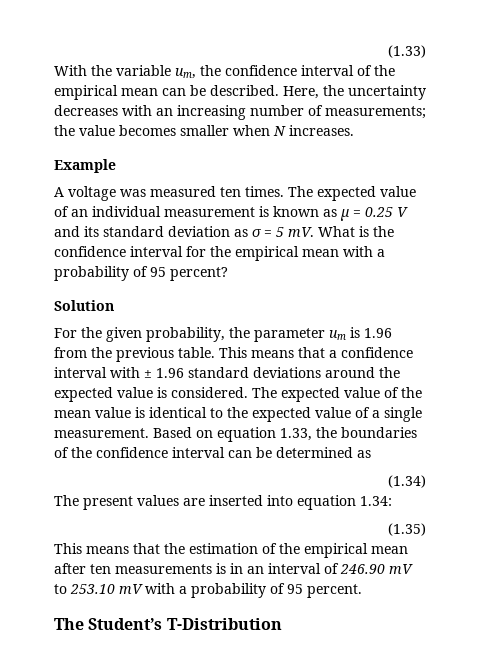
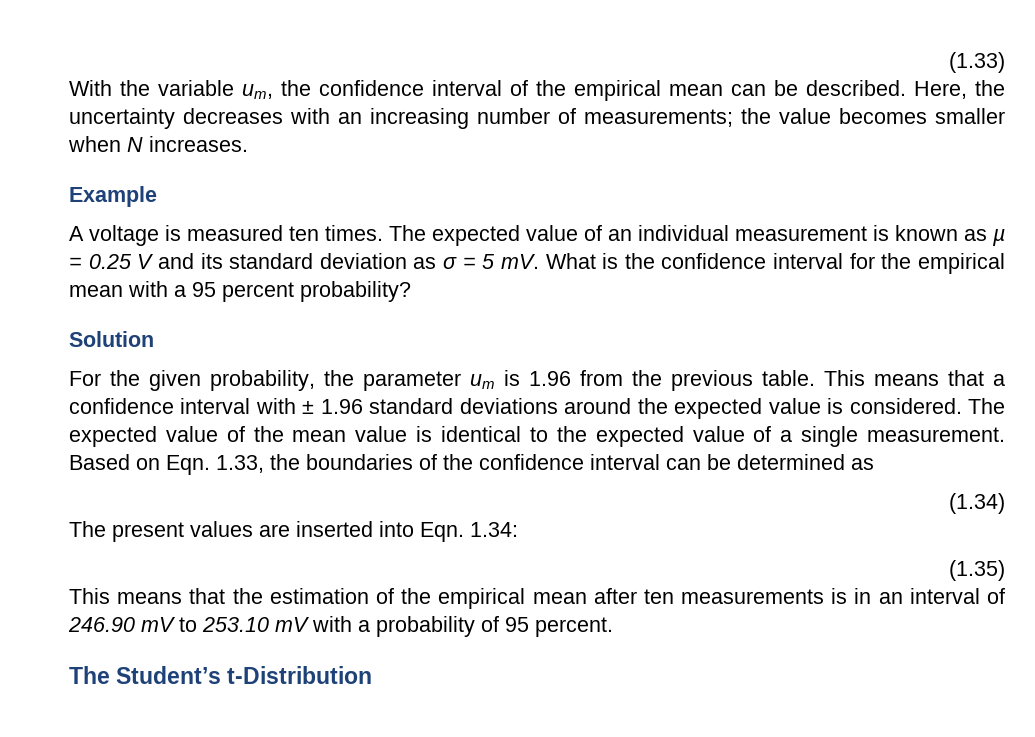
- A voltage was measured ten times.
+ A voltage is measured ten times.
- What is the confidence interval for the empirical mean with a probability of 95 percent?
+ What is the confidence interval for the empirical mean with a 95 percent probability?
- Based on equation 1.33, the boundaries of the confidence interval can be determined as
+ Based on Eqn. 1.33, the boundaries of the confidence interval can be determined as
- The present values are inserted into equation 1.34:
+ The present values are inserted into Eqn. 1.34:
- The Student’s T-Distribution
+ The Student’s t-Distribution

